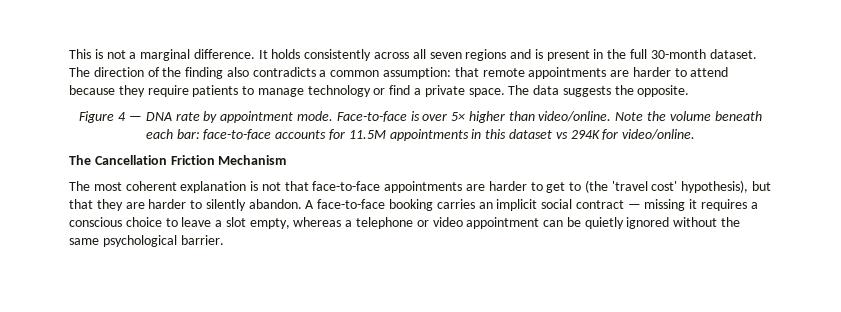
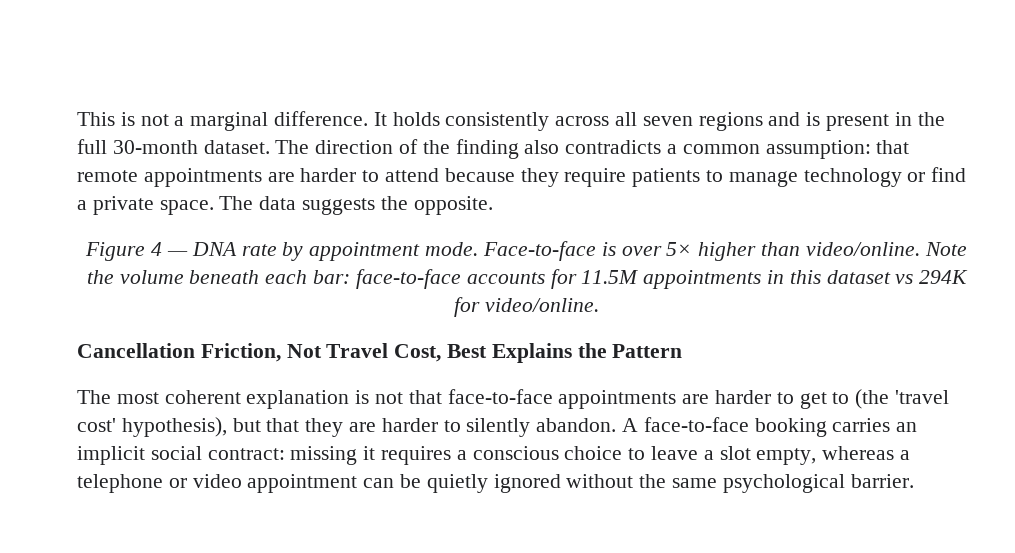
- The Cancellation Friction Mechanism
+ Cancellation Friction, Not Travel Cost, Best Explains the Pattern
- A face-to-face booking carries an implicit social contract — missing it requires a conscious choice to leave a slot empty, whereas a telephone or video appointment can be quietly ignored without the same psychological barrier.
+ A face-to-face booking carries an implicit social contract: missing it requires a conscious choice to leave a slot empty, whereas a telephone or video appointment can be quietly ignored without the same psychological barrier.

